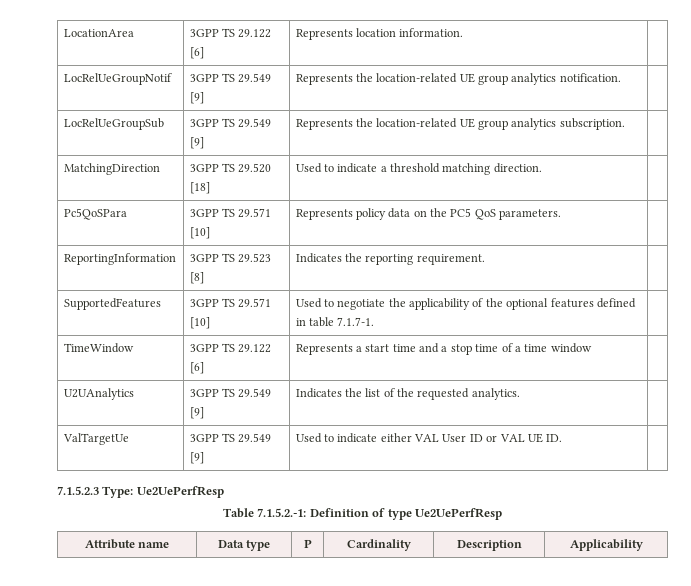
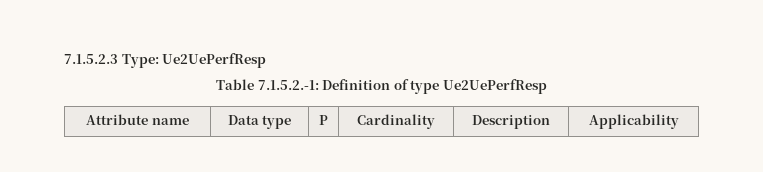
- LocationArea | 3GPP TS 29.122 [6] | Represents location information. |
- LocRelUeGroupNotif | 3GPP TS 29.549 [9] | Represents the location-related UE group analytics notification. |
- LocRelUeGroupSub | 3GPP TS 29.549 [9] | Represents the location-related UE group analytics subscription. |
- MatchingDirection | 3GPP TS 29.520 [18] | Used to indicate a threshold matching direction. |
- Pc5QoSPara | 3GPP TS 29.571 [10] | Represents policy data on the PC5 QoS parameters. |
- ReportingInformation | 3GPP TS 29.523 [8] | Indicates the reporting requirement. |
- SupportedFeatures | 3GPP TS 29.571 [10] | Used to negotiate the applicability of the optional features defined in table 7.1.7-1. |
- TimeWindow | 3GPP TS 29.122 [6] | Represents a start time and a stop time of a time window |
- U2UAnalytics | 3GPP TS 29.549 [9] | Indicates the list of the requested analytics. |
- ValTargetUe | 3GPP TS 29.549 [9] | Used to indicate either VAL User ID or VAL UE ID. |

